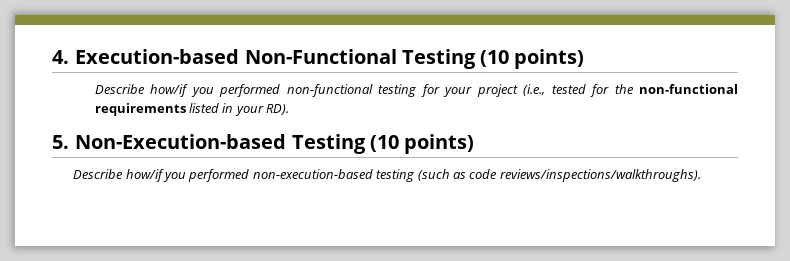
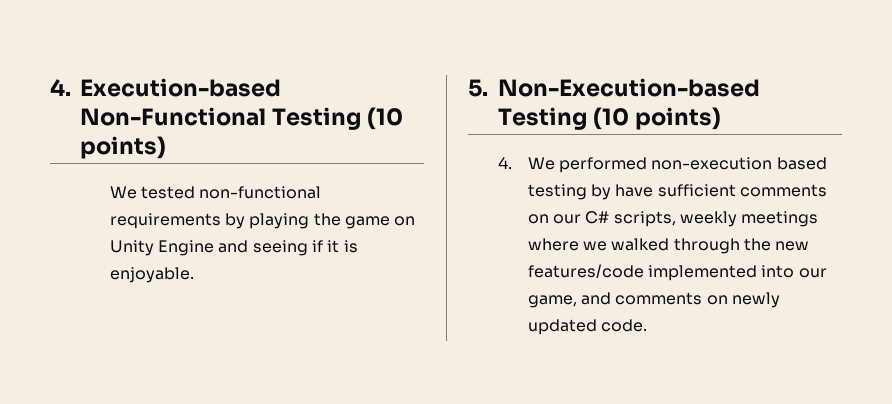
- Describe how/if you performed non-functional testing for your project (i.e., tested for the non-functional requirements listed in your RD).
+ We tested non-functional requirements by playing the game on Unity Engine and seeing if it is enjoyable.
- Describe how/if you performed non-execution-based testing (such as code reviews/inspections/walkthroughs).
+ 4. We performed non-execution based testing by have sufficient comments on our C# scripts, weekly meetings where we walked through the new features/code implemented into our game, and comments on newly updated code.

